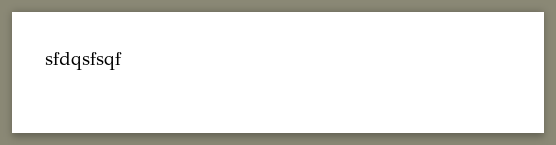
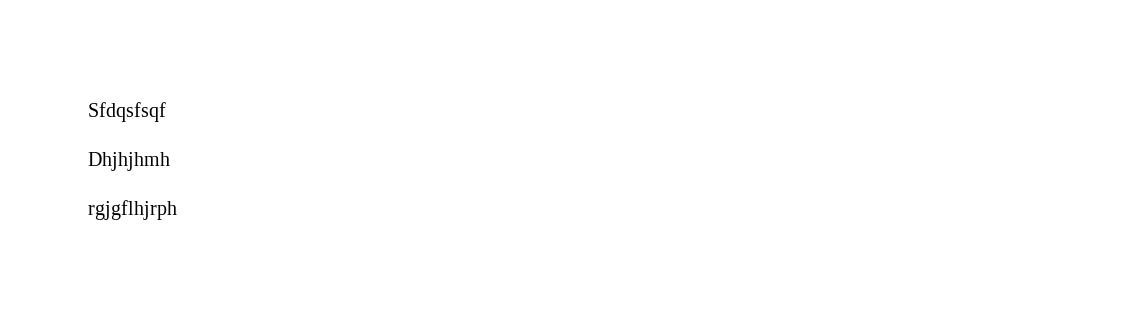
- sfdqsfsqf
+ Sfdqsfsqf
+ Dhjhjhmh
+ rgjgflhjrph

